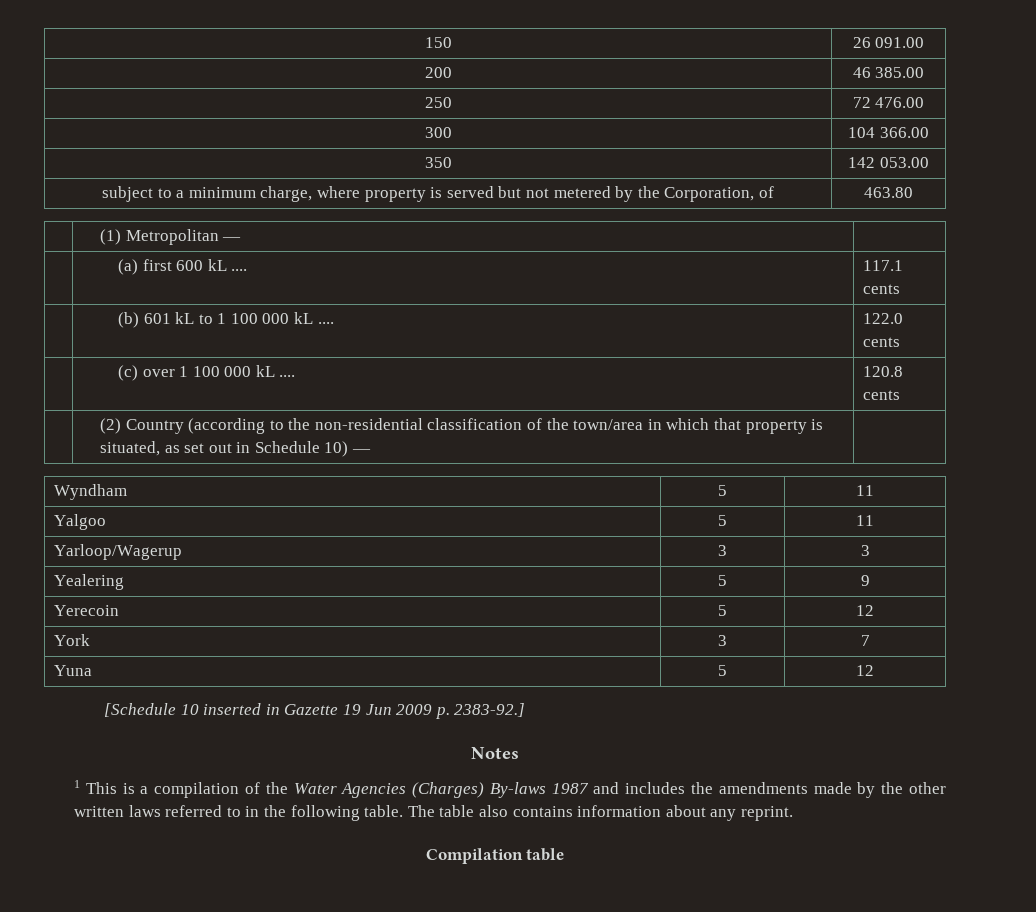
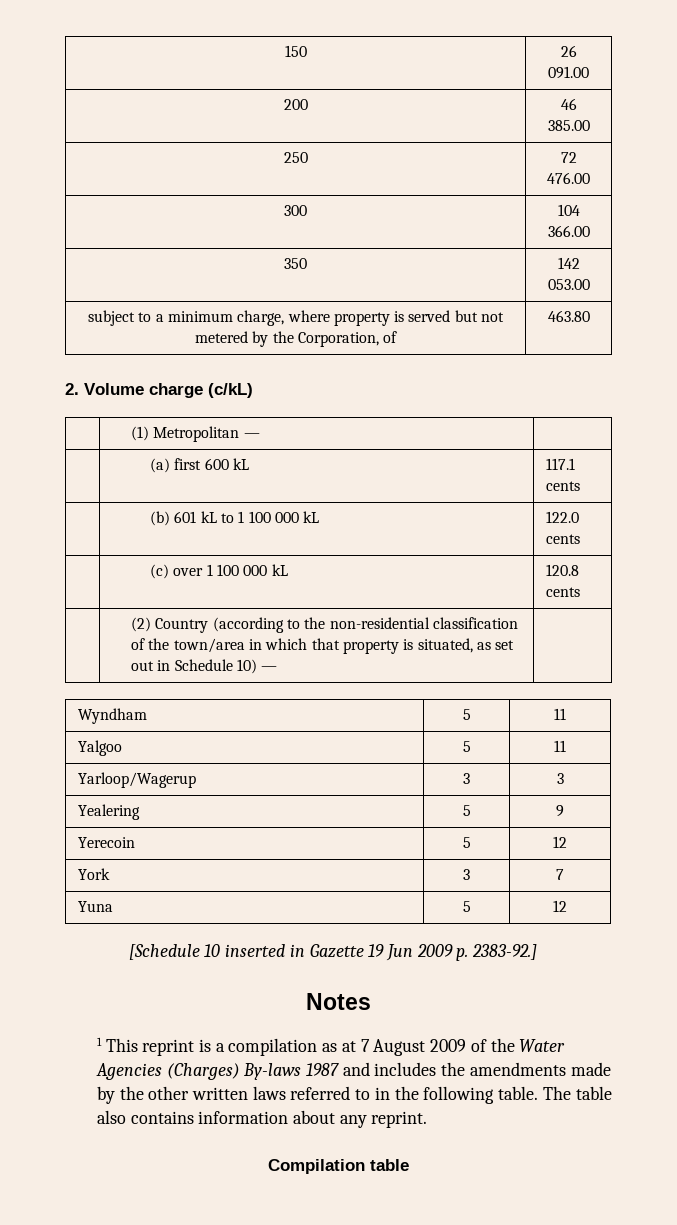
+ 2. Volume charge (c/kL)
- | (a) first 600 kL .... | 117.1 cents
+ | (a) first 600 kL | 117.1 cents
- | (b) 601 kL to 1 100 000 kL .... | 122.0 cents
+ | (b) 601 kL to 1 100 000 kL | 122.0 cents
- | (c) over 1 100 000 kL .... | 120.8 cents
+ | (c) over 1 100 000 kL | 120.8 cents
- 1 This is a compilation of the Water Agencies (Charges) By-laws 1987 and includes the amendments made by the other written laws referred to in the following table.
+ 1 This reprint is a compilation as at 7 August 2009 of the Water Agencies (Charges) By-laws 1987 and includes the amendments made by the other written laws referred to in the following table.

